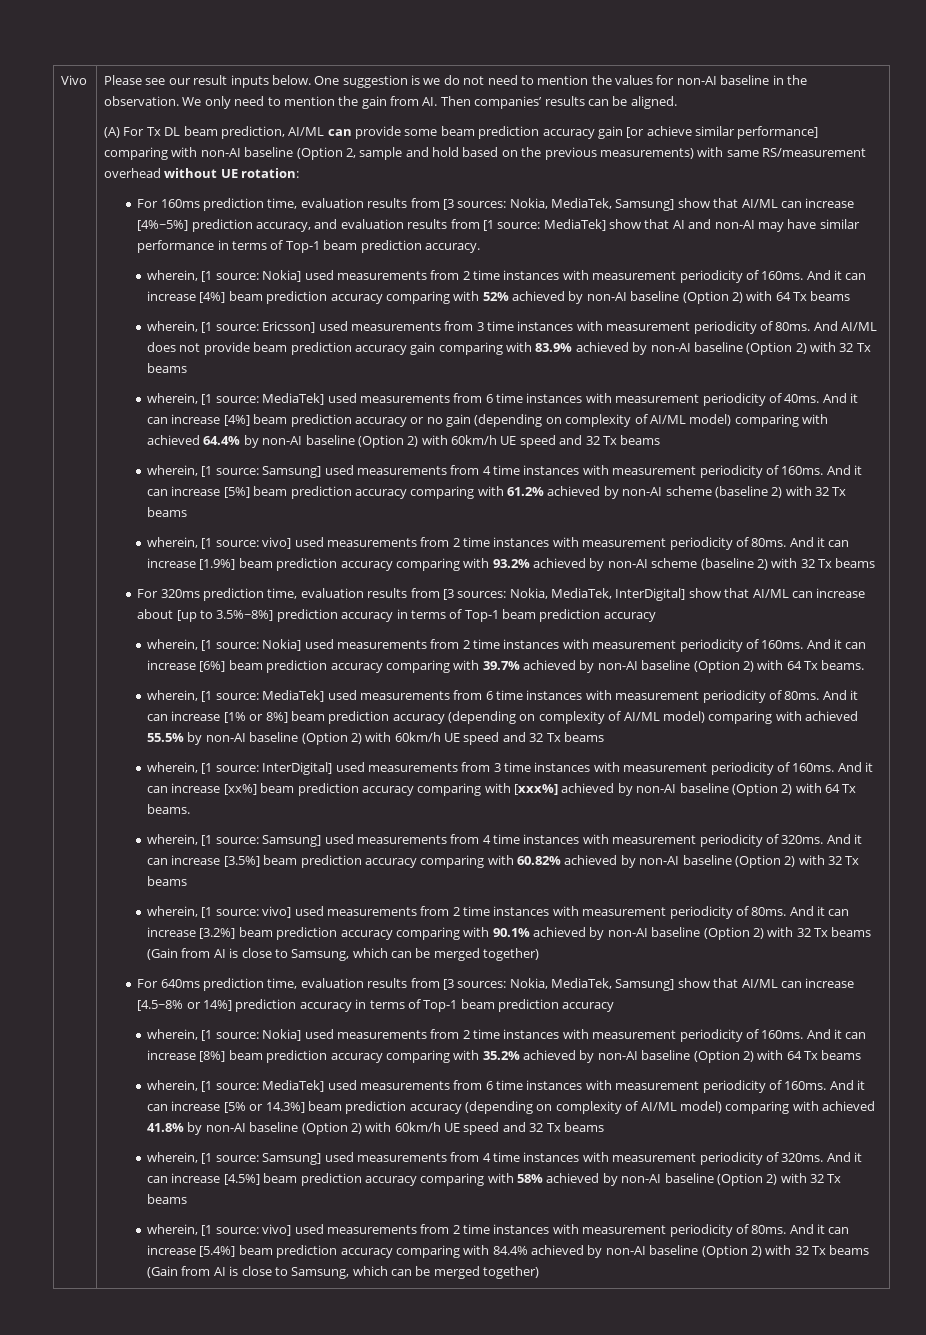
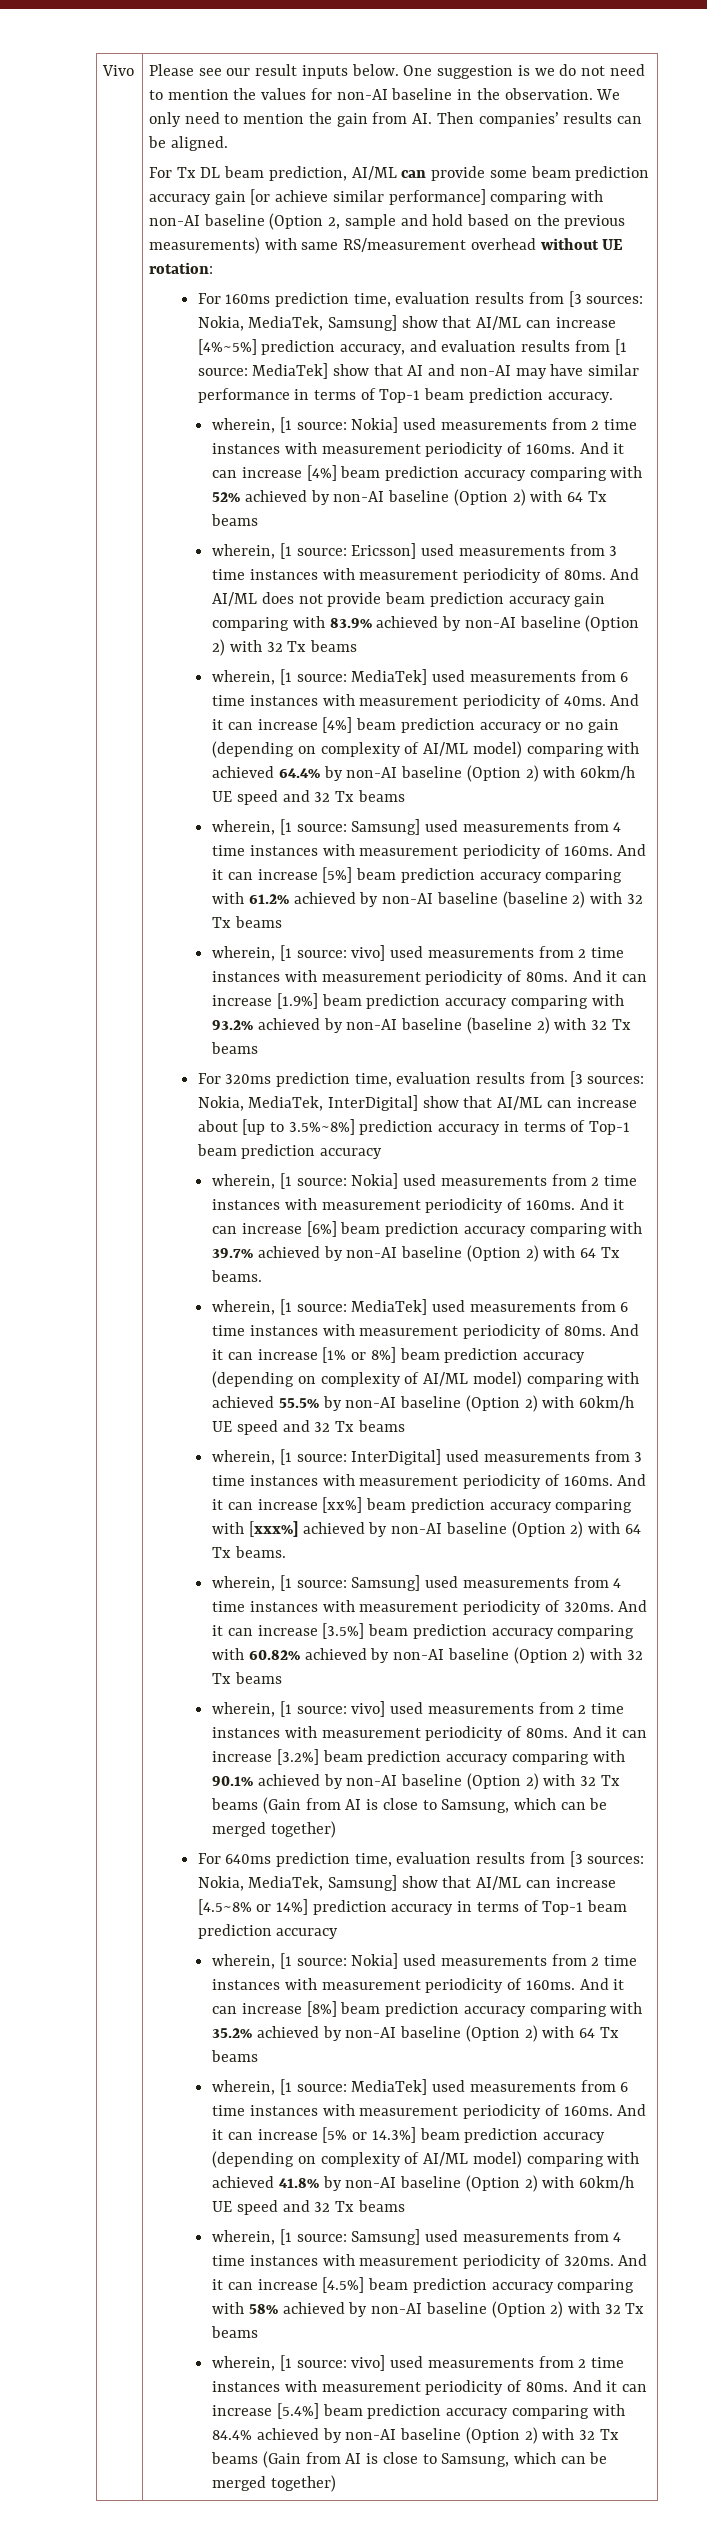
- (A) For Tx DL beam prediction, AI/ML can provide some beam prediction accuracy gain [or achieve similar performance] comparing with non-AI baseline (Option 2, sample and hold based on the previous measurements) with same RS/measurement overhead without UE rotation:
+ For Tx DL beam prediction, AI/ML can provide some beam prediction accuracy gain [or achieve similar performance] comparing with non-AI baseline (Option 2, sample and hold based on the previous measurements) with same RS/measurement overhead without UE rotation:
- And it can increase [5%] beam prediction accuracy comparing with 61.2% achieved by non-AI scheme (baseline 2) with 32 Tx beams
+ And it can increase [5%] beam prediction accuracy comparing with 61.2% achieved by non-AI baseline (baseline 2) with 32 Tx beams
- And it can increase [1.9%] beam prediction accuracy comparing with 93.2% achieved by non-AI scheme (baseline 2) with 32 Tx beams
+ And it can increase [1.9%] beam prediction accuracy comparing with 93.2% achieved by non-AI baseline (baseline 2) with 32 Tx beams

